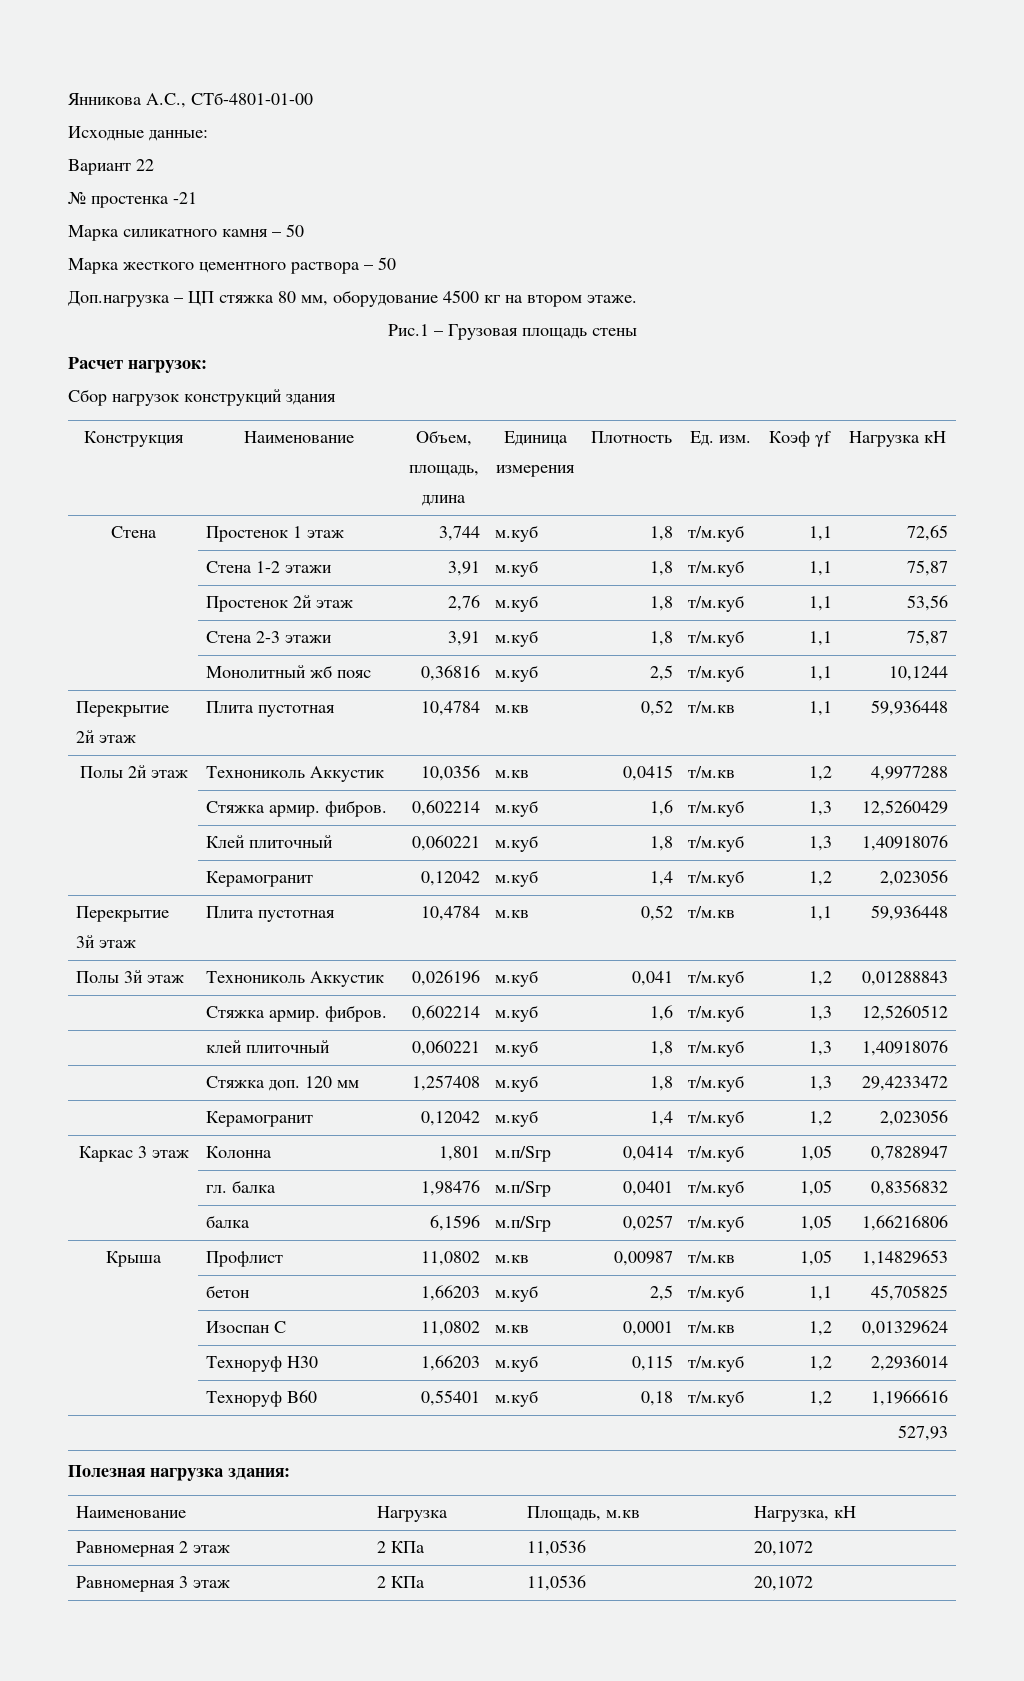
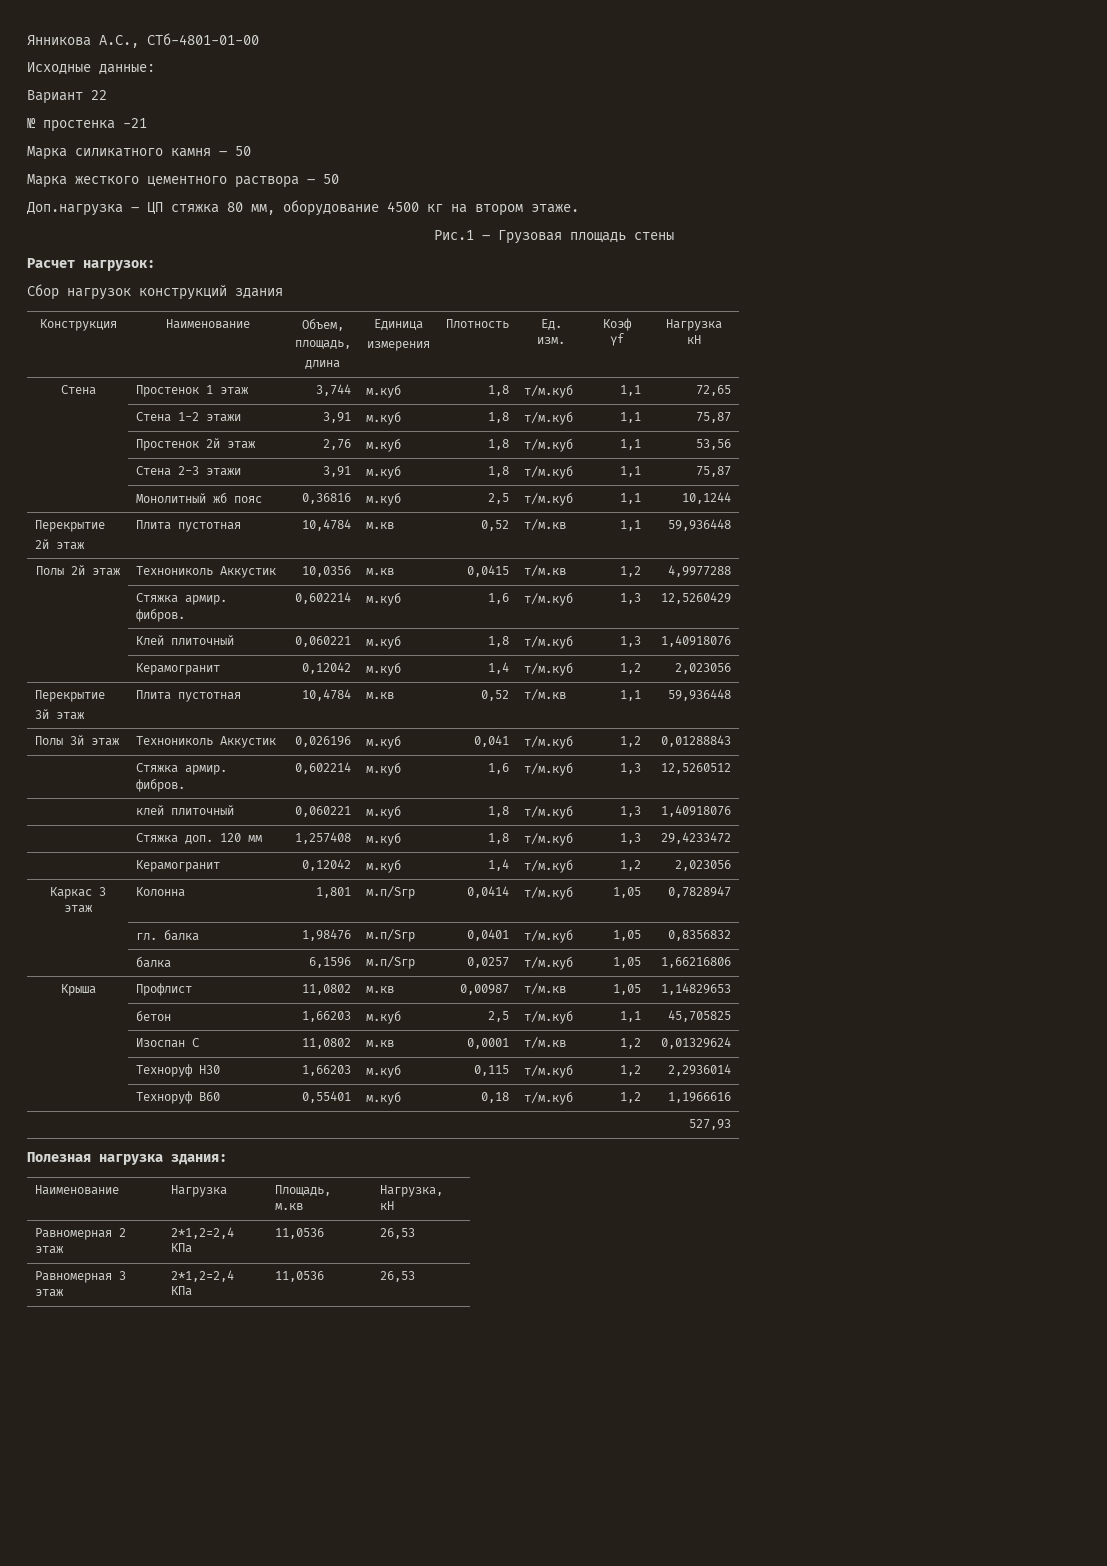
- Равномерная 2 этаж | 2 КПа | 11,0536 | 20,1072
+ Равномерная 2 этаж | 2*1,2=2,4 КПа | 11,0536 | 26,53
- Равномерная 3 этаж | 2 КПа | 11,0536 | 20,1072
+ Равномерная 3 этаж | 2*1,2=2,4 КПа | 11,0536 | 26,53

